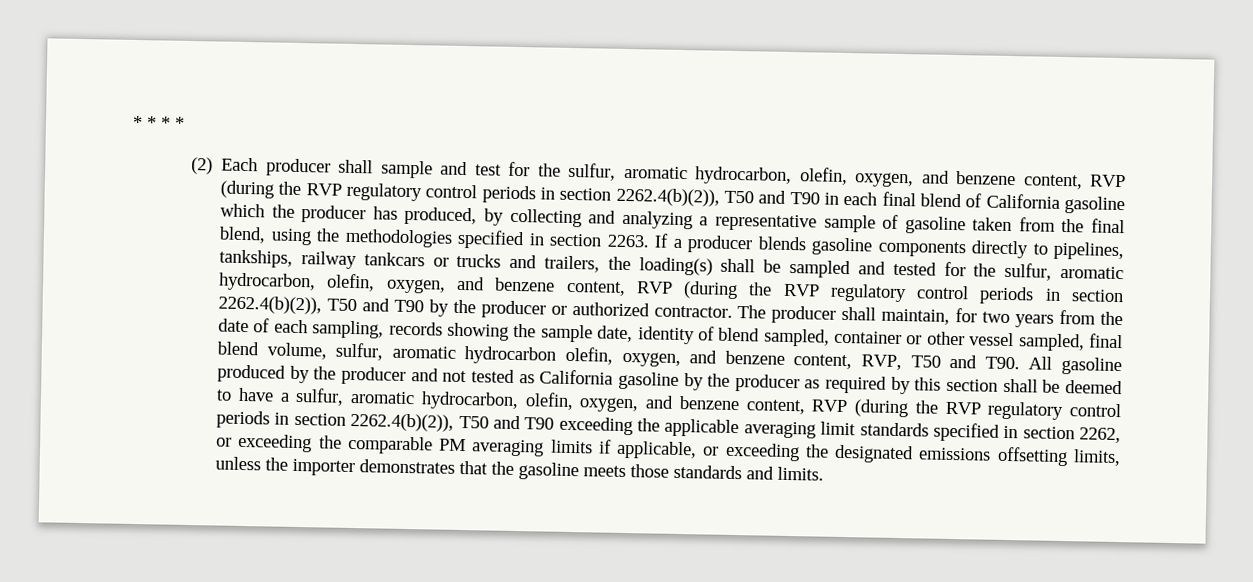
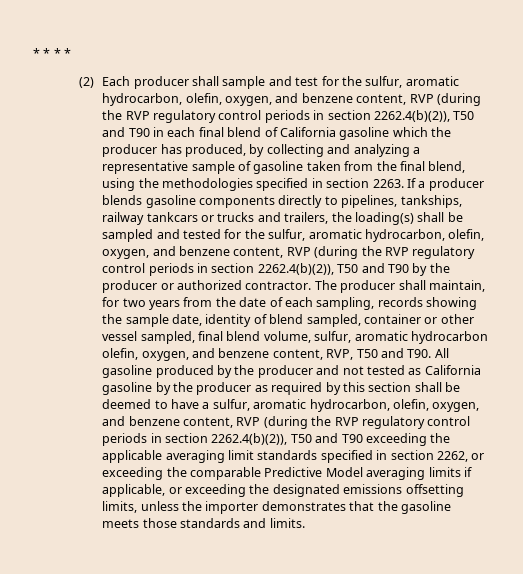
- The producer shall maintain, for two years from the date of each sampling, records showing the sample date, identity of blend sampled, container or other vessel sampled, final blend volume, sulfur, aromatic hydrocarbon olefin, oxygen, and benzene content, RVP, T50 and T90. All gasoline produced by the producer and not tested as California gasoline by the producer as required by this section shall be deemed to have a sulfur, aromatic hydrocarbon, olefin, oxygen, and benzene content, RVP (during the RVP regulatory control periods in section 2262.4(b)(2)), T50 and T90 exceeding the applicable averaging limit standards specified in section 2262, or exceeding the comparable PM averaging limits if applicable, or exceeding the designated emissions offsetting limits, unless the importer demonstrates that the gasoline meets those standards and limits.
+ The producer shall maintain, for two years from the date of each sampling, records showing the sample date, identity of blend sampled, container or other vessel sampled, final blend volume, sulfur, aromatic hydrocarbon olefin, oxygen, and benzene content, RVP, T50 and T90. All gasoline produced by the producer and not tested as California gasoline by the producer as required by this section shall be deemed to have a sulfur, aromatic hydrocarbon, olefin, oxygen, and benzene content, RVP (during the RVP regulatory control periods in section 2262.4(b)(2)), T50 and T90 exceeding the applicable averaging limit standards specified in section 2262, or exceeding the comparable Predictive Model averaging limits if applicable, or exceeding the designated emissions offsetting limits, unless the importer demonstrates that the gasoline meets those standards and limits.

